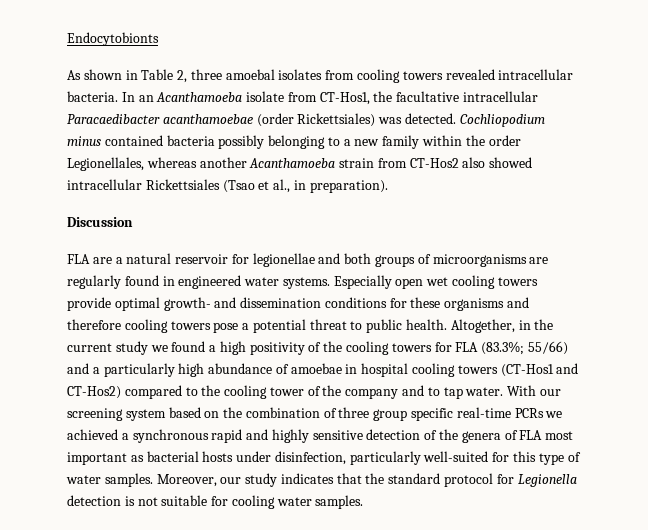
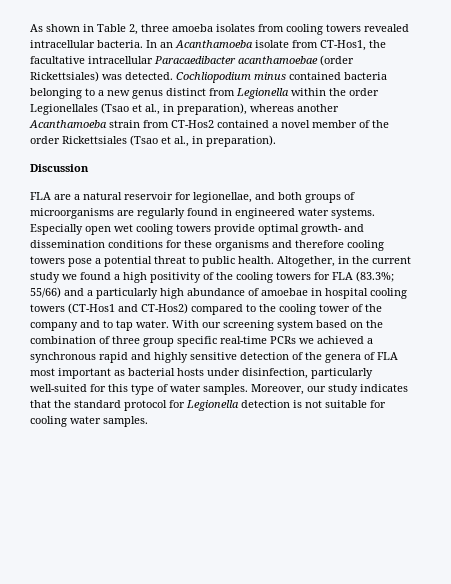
- Endocytobionts
- As shown in Table 2, three amoebal isolates from cooling towers revealed intracellular bacteria.
+ As shown in Table 2, three amoeba isolates from cooling towers revealed intracellular bacteria.
- Cochliopodium minus contained bacteria possibly belonging to a new family within the order Legionellales, whereas another Acanthamoeba strain from CT-Hos2 also showed intracellular Rickettsiales (Tsao et al., in preparation).
+ Cochliopodium minus contained bacteria belonging to a new genus distinct from Legionella within the order Legionellales (Tsao et al., in preparation), whereas another Acanthamoeba strain from CT-Hos2 contained a novel member of the order Rickettsiales (Tsao et al., in preparation).
- FLA are a natural reservoir for legionellae and both groups of microorganisms are regularly found in engineered water systems.
+ FLA are a natural reservoir for legionellae, and both groups of microorganisms are regularly found in engineered water systems.

